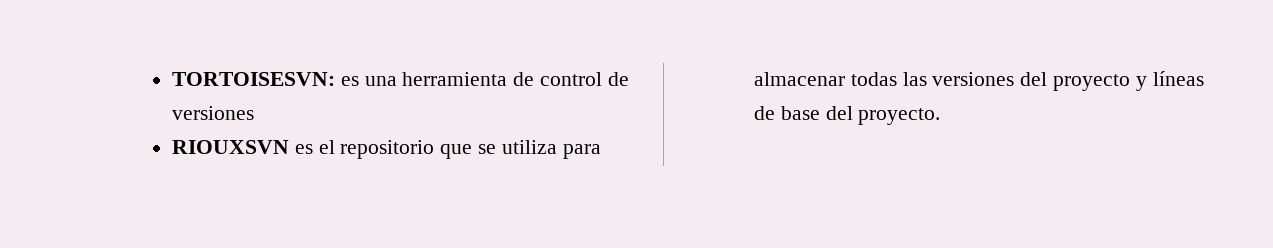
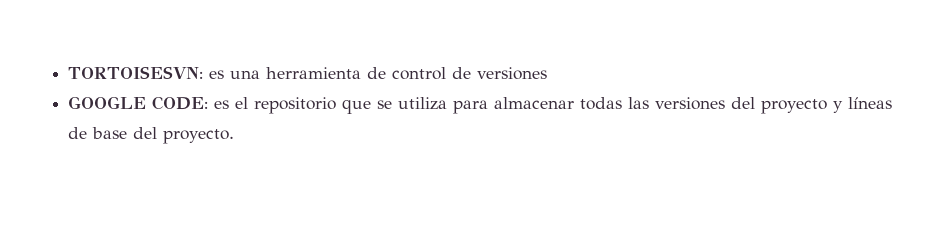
- RIOUXSVN es el repositorio que se utiliza para almacenar todas las versiones del proyecto y líneas de base del proyecto.
+ GOOGLE CODE: es el repositorio que se utiliza para almacenar todas las versiones del proyecto y líneas de base del proyecto.

